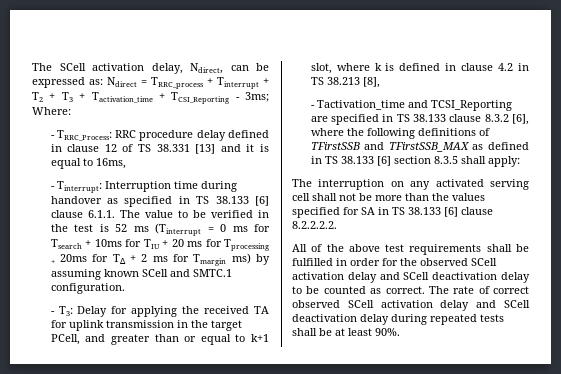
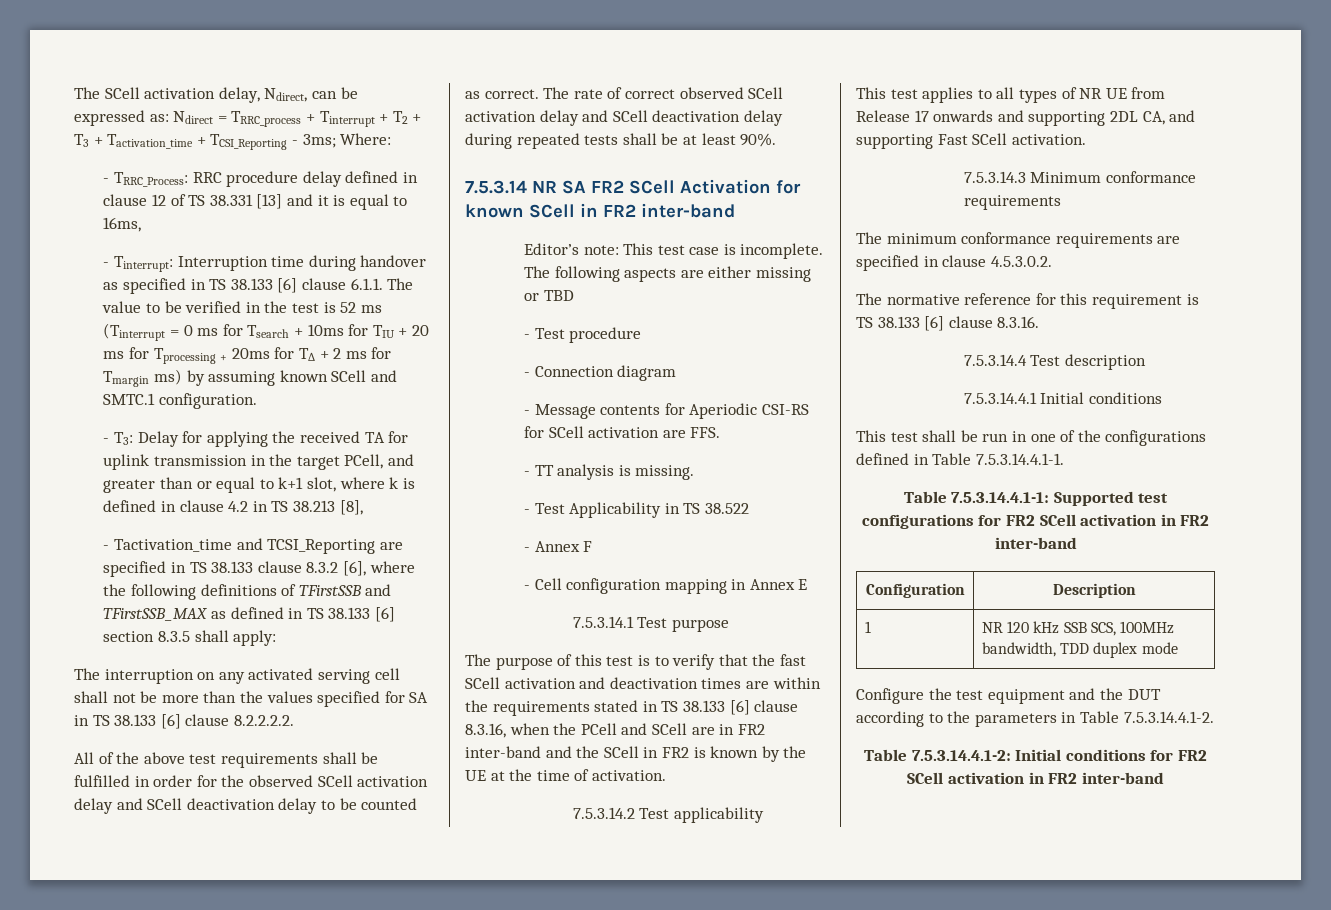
+ 7.5.3.14 NR SA FR2 SCell Activation for known SCell in FR2 inter-band
+ Editor’s note: This test case is incomplete. The following aspects are either missing or TBD
+ - Test procedure
+ - Connection diagram
+ - Message contents for Aperiodic CSI-RS for SCell activation are FFS.
+ - TT analysis is missing.
+ - Test Applicability in TS 38.522
+ - Annex F
+ - Cell configuration mapping in Annex E
+ 7.5.3.14.1 Test purpose
+ The purpose of this test is to verify that the fast SCell activation and deactivation times are within the requirements stated in TS 38.133 [6] clause 8.3.16, when the PCell and SCell are in FR2 inter-band and the SCell in FR2 is known by the UE at the time of activation.
+ 7.5.3.14.2 Test applicability
+ This test applies to all types of NR UE from Release 17 onwards and supporting 2DL CA, and supporting Fast SCell activation.
+ 7.5.3.14.3 Minimum conformance requirements
+ The minimum conformance requirements are specified in clause 4.5.3.0.2.
+ The normative reference for this requirement is TS 38.133 [6] clause 8.3.16.
+ 7.5.3.14.4 Test description
+ 7.5.3.14.4.1 Initial conditions
+ This test shall be run in one of the configurations defined in Table 7.5.3.14.4.1-1.
+ Table 7.5.3.14.4.1-1: Supported test configurations for FR2 SCell activation in FR2 inter-band
+ Configuration | Description
+ 1 | NR 120 kHz SSB SCS, 100MHz bandwidth, TDD duplex mode
+ Configure the test equipment and the DUT according to the parameters in Table 7.5.3.14.4.1-2.
+ Table 7.5.3.14.4.1-2: Initial conditions for FR2 SCell activation in FR2 inter-band

